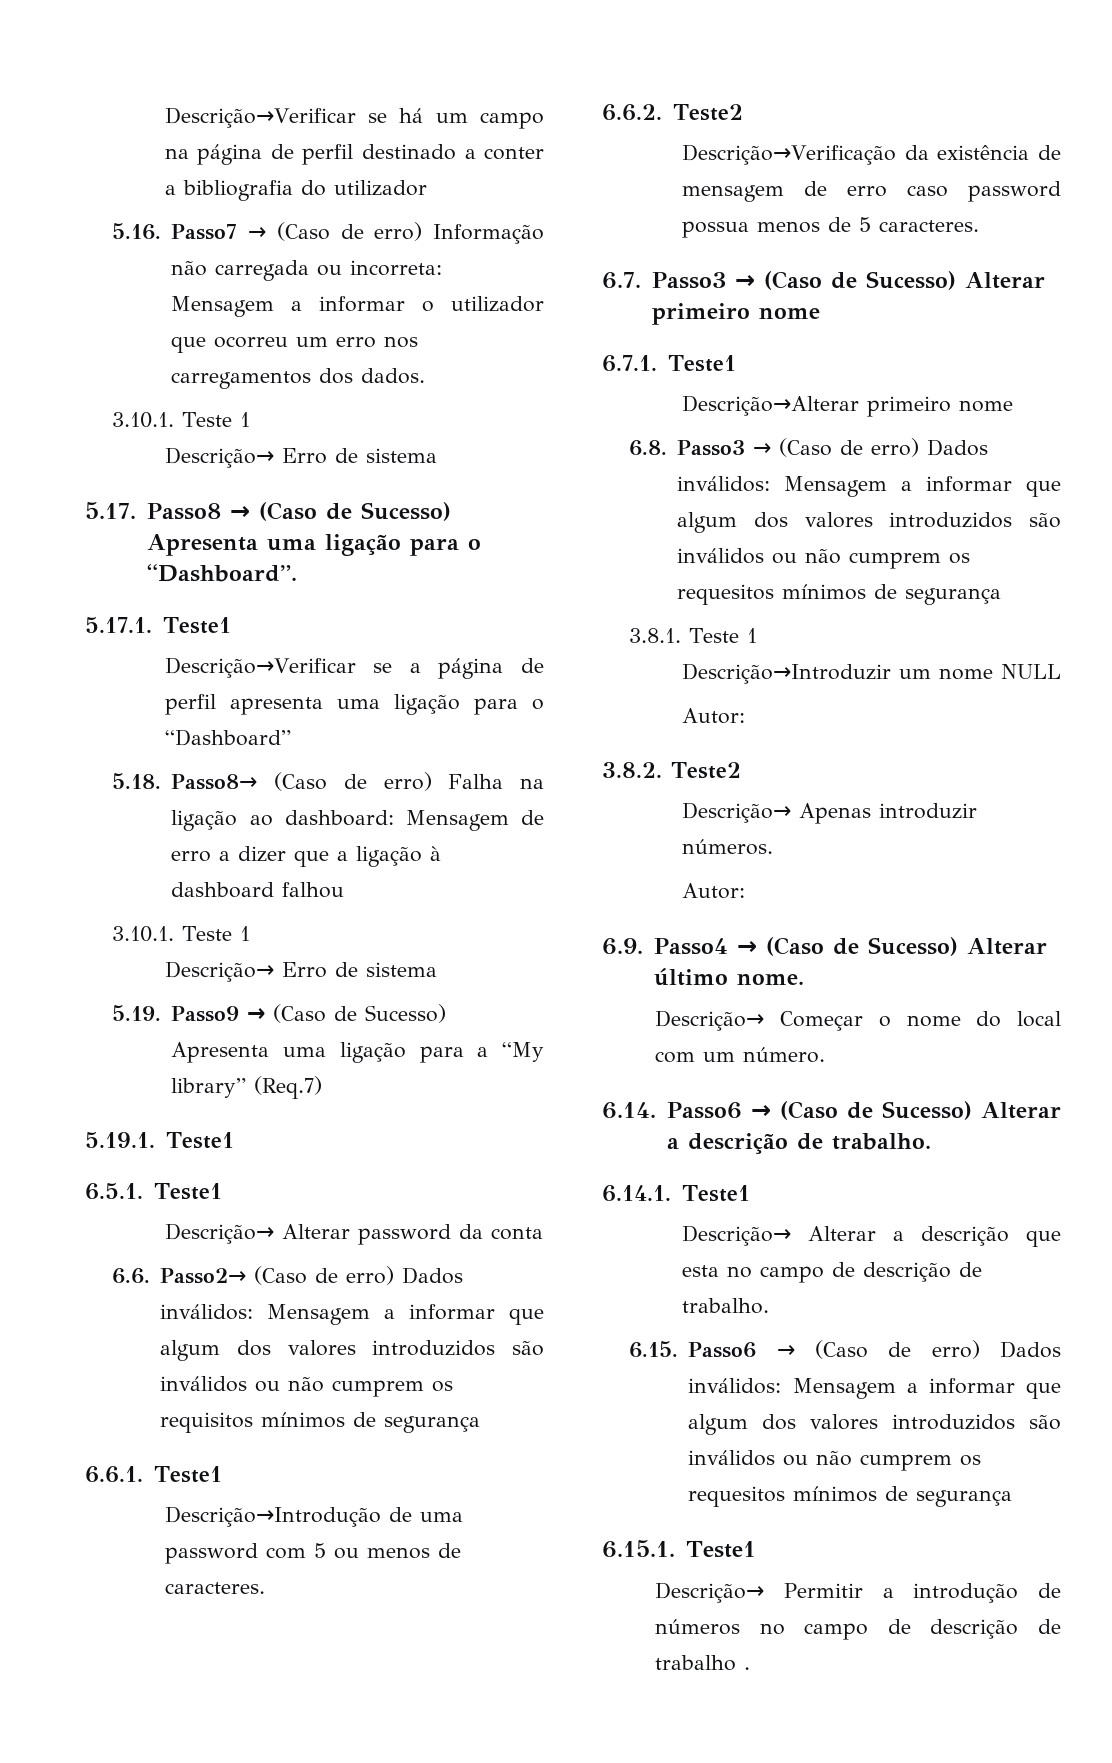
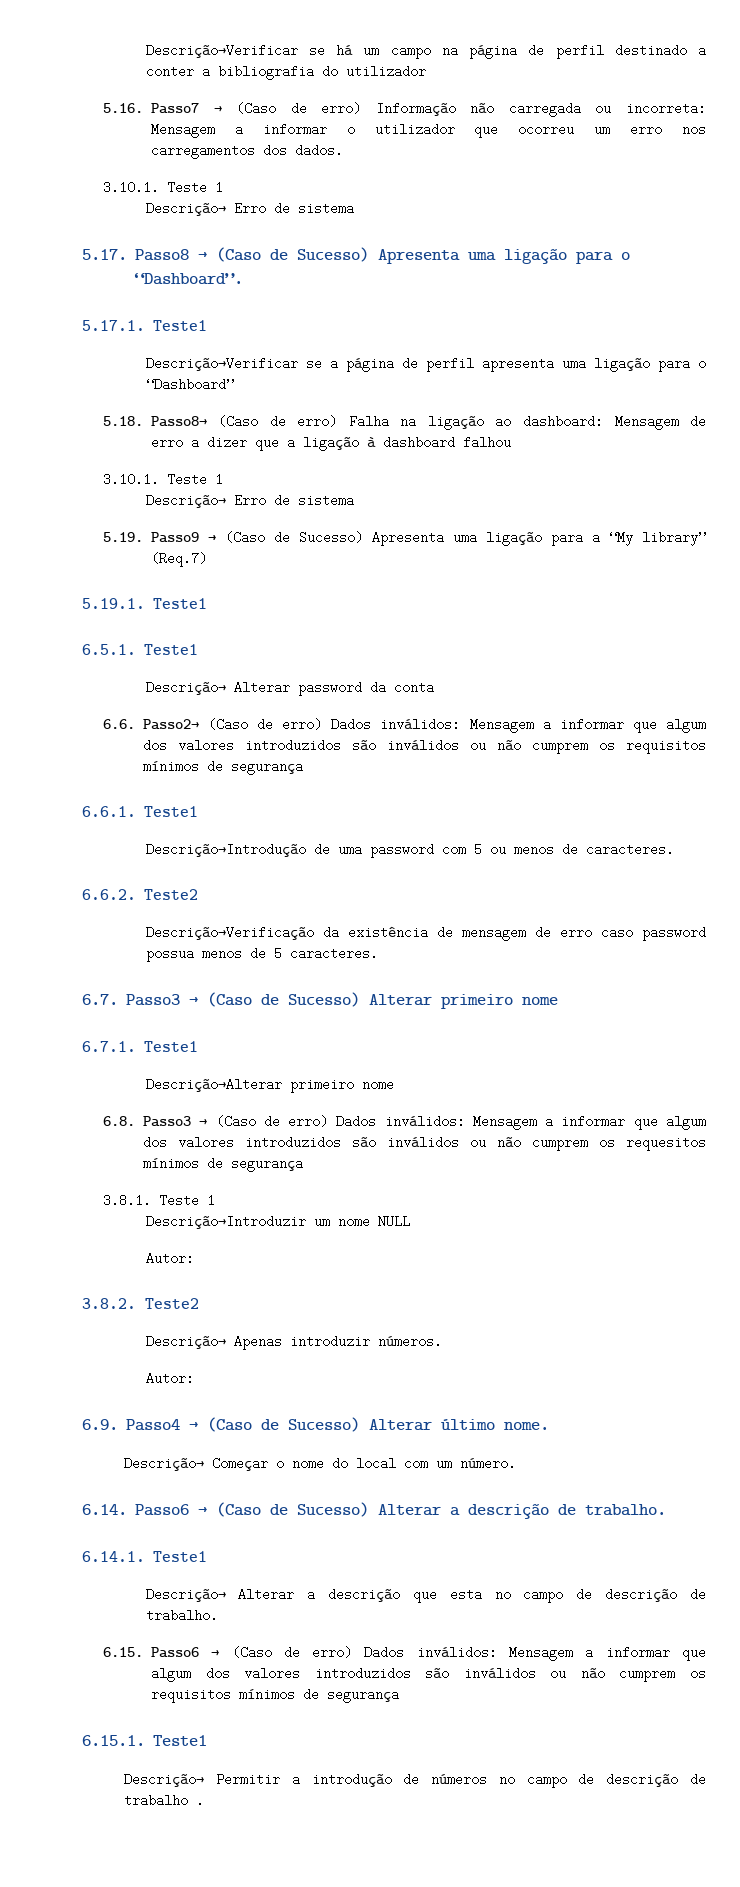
- 6.15. Passo6 → (Caso de erro) Dados inválidos: Mensagem a informar que algum dos valores introduzidos são inválidos ou não cumprem os requesitos mínimos de segurança
+ 6.15. Passo6 → (Caso de erro) Dados inválidos: Mensagem a informar que algum dos valores introduzidos são inválidos ou não cumprem os requisitos mínimos de segurança

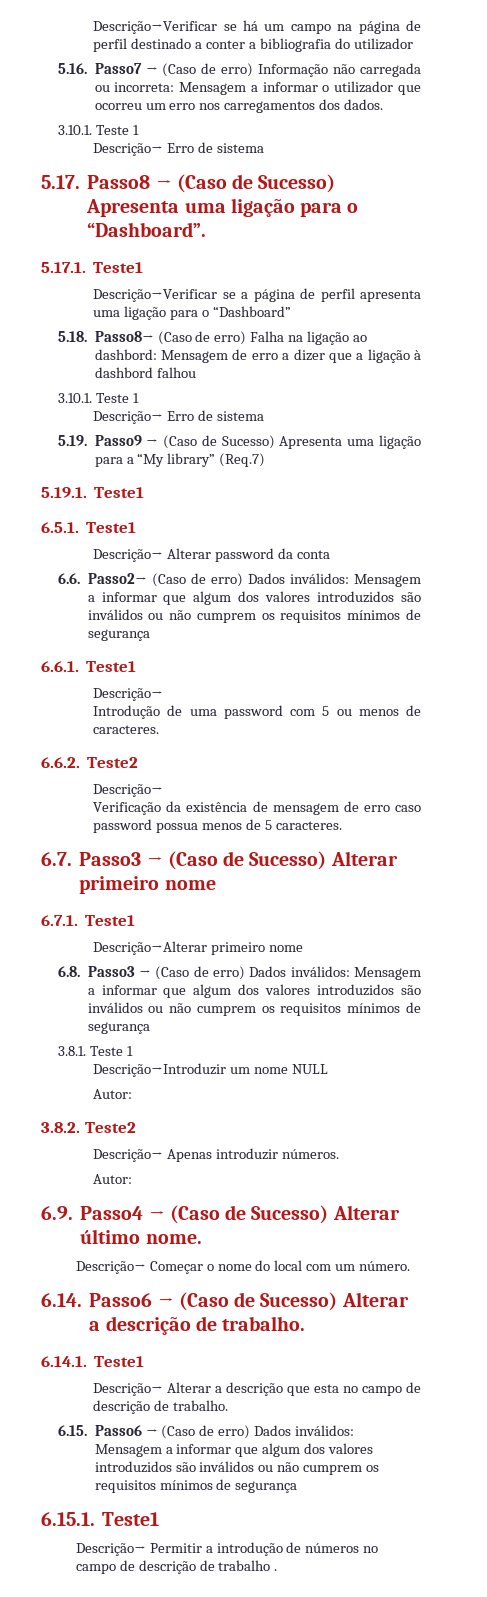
- 5.18. Passo8→ (Caso de erro) Falha na ligação ao dashboard: Mensagem de erro a dizer que a ligação à dashboard falhou
+ 5.18. Passo8→ (Caso de erro) Falha na ligação ao dashbord: Mensagem de erro a dizer que a ligação à dashbord falhou
  6.6.1. Teste1
- Descrição→Introdução de uma password com 5 ou menos de caracteres.
+ Descrição→
+ Introdução de uma password com 5 ou menos de caracteres.
  6.6.2. Teste2
- Descrição→Verificação da existência de mensagem de erro caso password possua menos de 5 caracteres.
+ Descrição→
+ Verificação da existência de mensagem de erro caso password possua menos de 5 caracteres.
- 6.8. Passo3 → (Caso de erro) Dados inválidos: Mensagem a informar que algum dos valores introduzidos são inválidos ou não cumprem os requesitos mínimos de segurança
+ 6.8. Passo3 → (Caso de erro) Dados inválidos: Mensagem a informar que algum dos valores introduzidos são inválidos ou não cumprem os requisitos mínimos de segurança

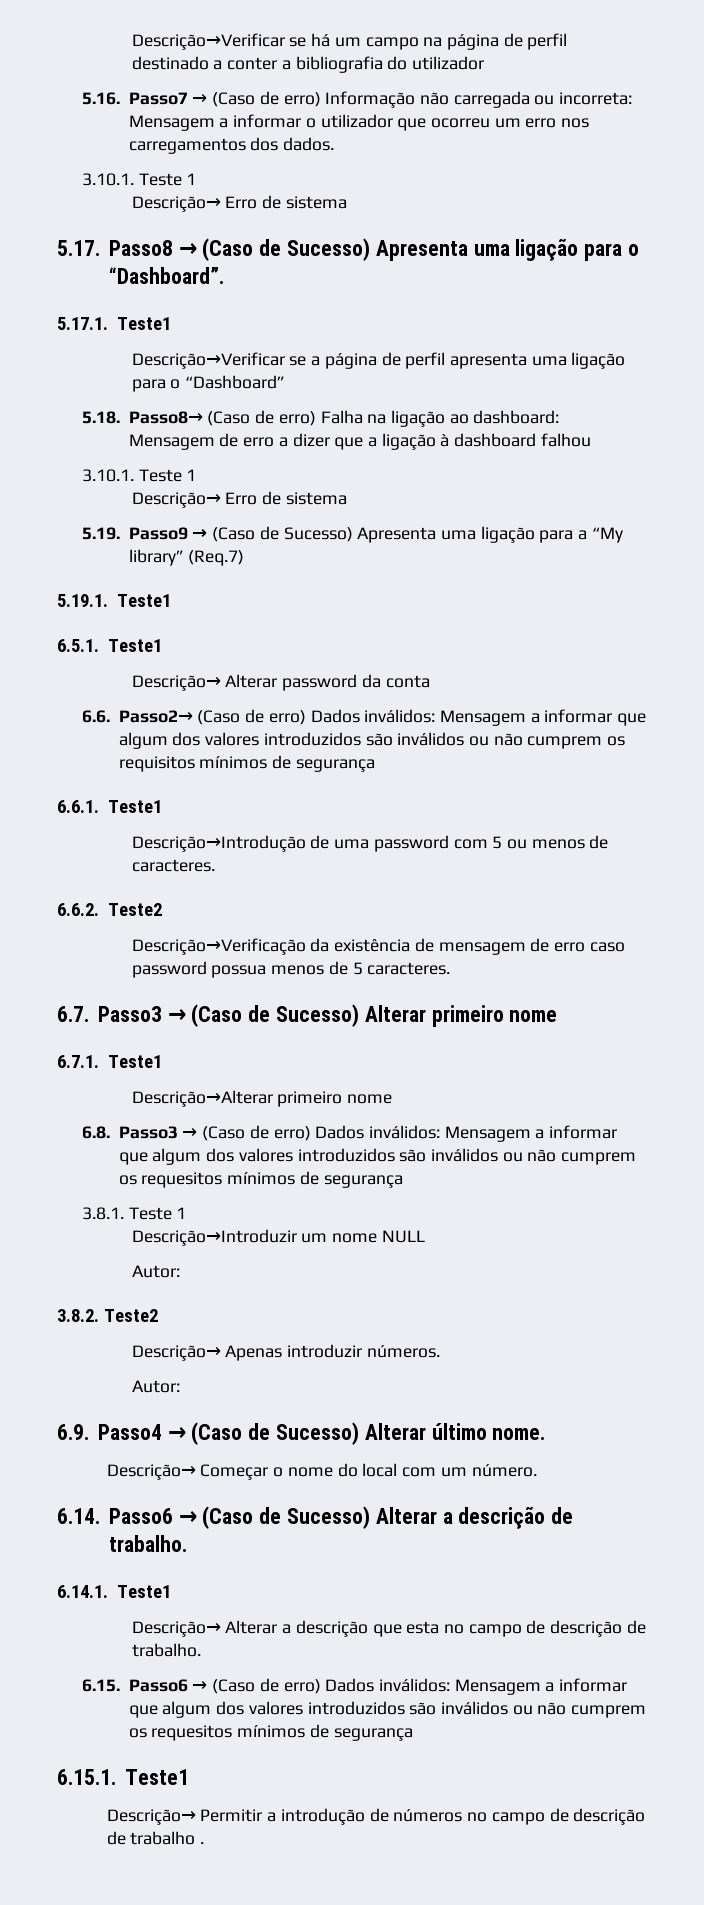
- 5.18. Passo8→ (Caso de erro) Falha na ligação ao dashbord: Mensagem de erro a dizer que a ligação à dashbord falhou
+ 5.18. Passo8→ (Caso de erro) Falha na ligação ao dashboard: Mensagem de erro a dizer que a ligação à dashboard falhou
  6.6.1. Teste1
- Descrição→
- Introdução de uma password com 5 ou menos de caracteres.
+ Descrição→Introdução de uma password com 5 ou menos de caracteres.
  6.6.2. Teste2
- Descrição→
- Verificação da existência de mensagem de erro caso password possua menos de 5 caracteres.
+ Descrição→Verificação da existência de mensagem de erro caso password possua menos de 5 caracteres.
- 6.8. Passo3 → (Caso de erro) Dados inválidos: Mensagem a informar que algum dos valores introduzidos são inválidos ou não cumprem os requisitos mínimos de segurança
+ 6.8. Passo3 → (Caso de erro) Dados inválidos: Mensagem a informar que algum dos valores introduzidos são inválidos ou não cumprem os requesitos mínimos de segurança
- 6.15. Passo6 → (Caso de erro) Dados inválidos: Mensagem a informar que algum dos valores introduzidos são inválidos ou não cumprem os requisitos mínimos de segurança
+ 6.15. Passo6 → (Caso de erro) Dados inválidos: Mensagem a informar que algum dos valores introduzidos são inválidos ou não cumprem os requesitos mínimos de segurança

